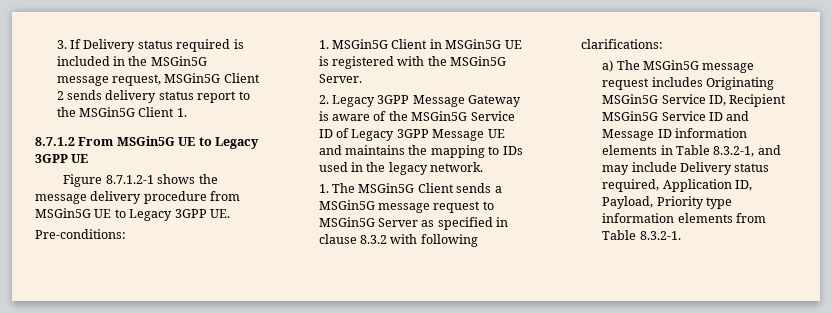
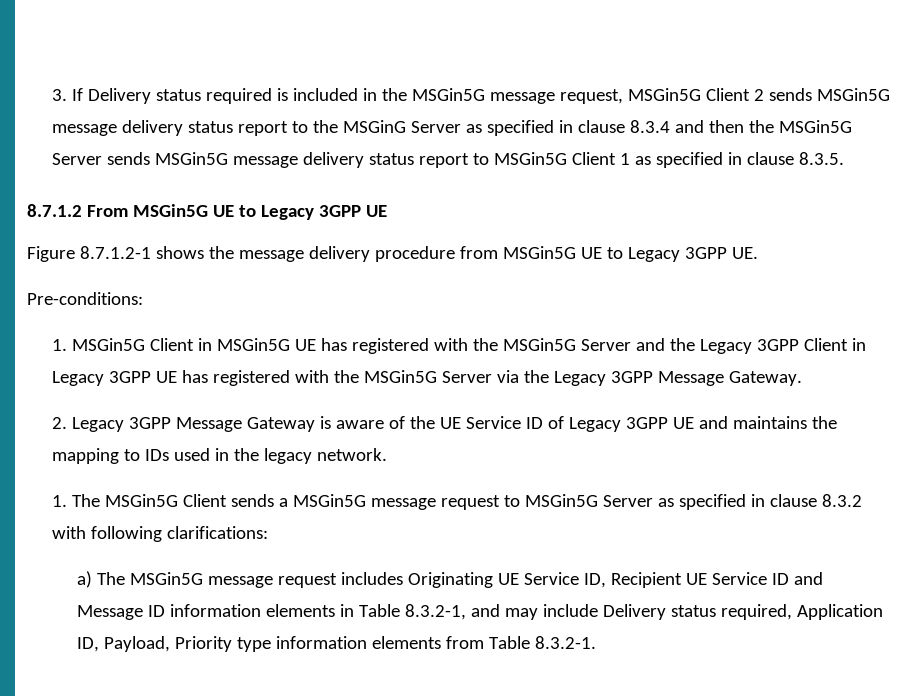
- 3. If Delivery status required is included in the MSGin5G message request, MSGin5G Client 2 sends delivery status report to the MSGin5G Client 1.
+ 3. If Delivery status required is included in the MSGin5G message request, MSGin5G Client 2 sends MSGin5G message delivery status report to the MSGinG Server as specified in clause 8.3.4 and then the MSGin5G Server sends MSGin5G message delivery status report to MSGin5G Client 1 as specified in clause 8.3.5.
- 1. MSGin5G Client in MSGin5G UE is registered with the MSGin5G Server.
+ 1. MSGin5G Client in MSGin5G UE has registered with the MSGin5G Server and the Legacy 3GPP Client in Legacy 3GPP UE has registered with the MSGin5G Server via the Legacy 3GPP Message Gateway.
- 2. Legacy 3GPP Message Gateway is aware of the MSGin5G Service ID of Legacy 3GPP Message UE and maintains the mapping to IDs used in the legacy network.
+ 2. Legacy 3GPP Message Gateway is aware of the UE Service ID of Legacy 3GPP UE and maintains the mapping to IDs used in the legacy network.
- a) The MSGin5G message request includes Originating MSGin5G Service ID, Recipient MSGin5G Service ID and Message ID information elements in Table 8.3.2-1, and may include Delivery status required, Application ID, Payload, Priority type information elements from Table 8.3.2-1.
+ a) The MSGin5G message request includes Originating UE Service ID, Recipient UE Service ID and Message ID information elements in Table 8.3.2-1, and may include Delivery status required, Application ID, Payload, Priority type information elements from Table 8.3.2-1.

